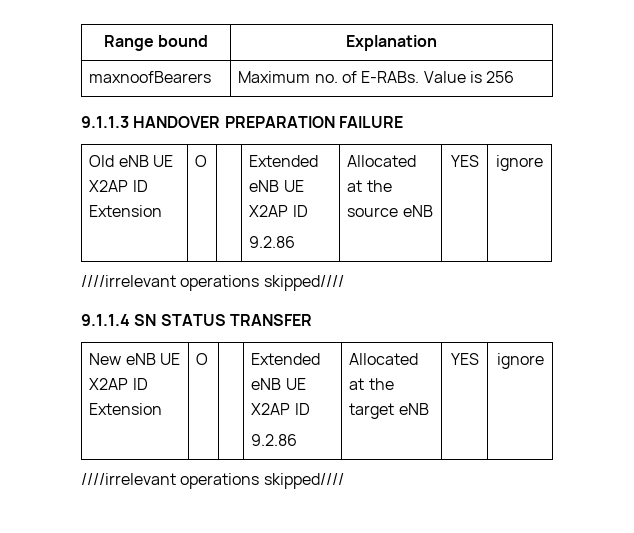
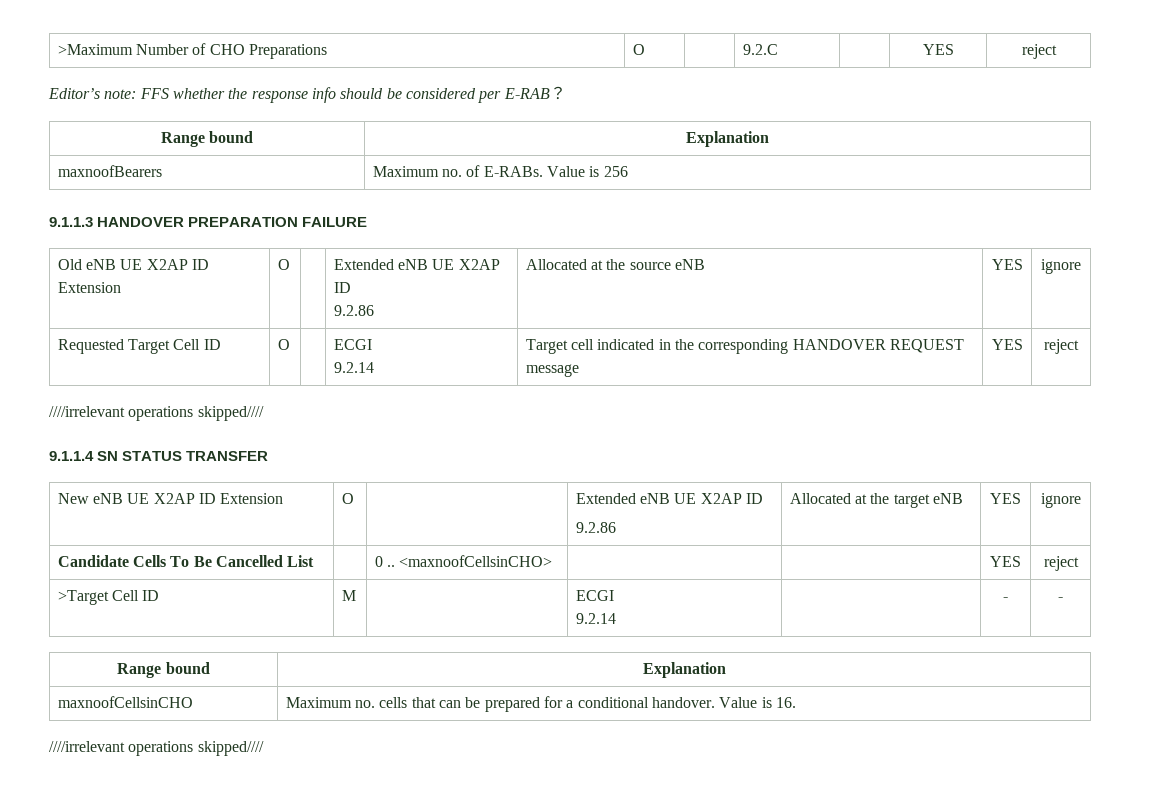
+ >Maximum Number of CHO Preparations | O | | 9.2.C | | YES | reject
+ Editor’s note: FFS whether the response info should be considered per E-RAB？
+ Requested Target Cell ID | O | | ECGI
+ 9.2.14 | Target cell indicated in the corresponding HANDOVER REQUEST message | YES | reject
+ Candidate Cells To Be Cancelled List | | 0 .. <maxnoofCellsinCHO> | | | YES | reject
+ >Target Cell ID | M | | ECGI
+ 9.2.14 | | - | -
+ Range bound | Explanation
+ maxnoofCellsinCHO | Maximum no. cells that can be prepared for a conditional handover. Value is 16.

